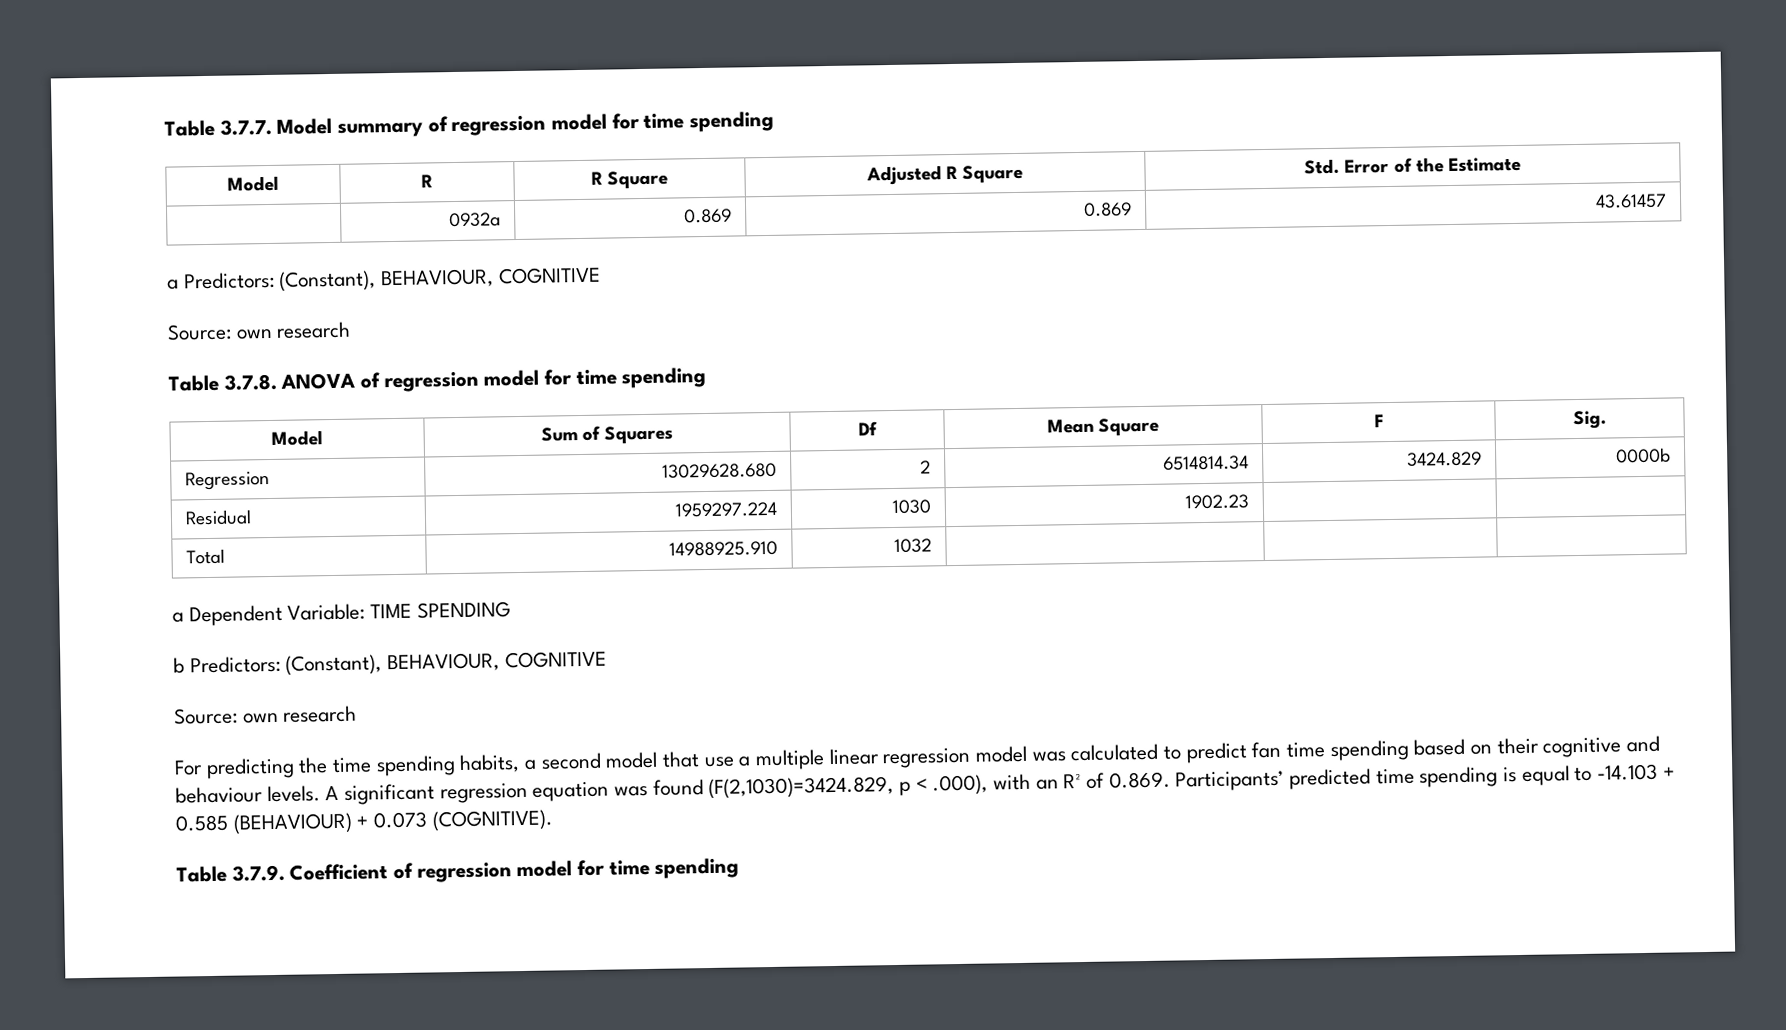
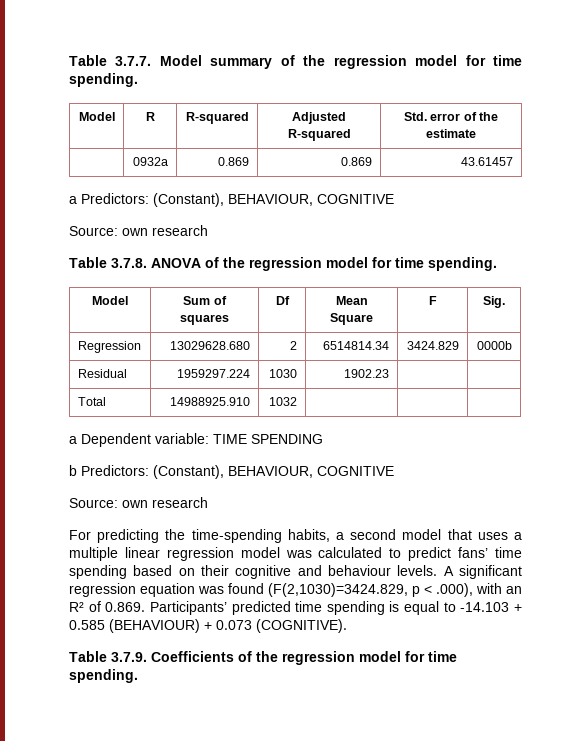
- Table 3.7.7. Model summary of regression model for time spending
+ Table 3.7.7. Model summary of the regression model for time spending.
- Model | R | R Square | Adjusted R Square | Std. Error of the Estimate
+ Model | R | R-squared | Adjusted R-squared | Std. error of the estimate
- Table 3.7.8. ANOVA of regression model for time spending
+ Table 3.7.8. ANOVA of the regression model for time spending.
- Model | Sum of Squares | Df | Mean Square | F | Sig.
+ Model | Sum of squares | Df | Mean Square | F | Sig.
- a Dependent Variable: TIME SPENDING
+ a Dependent variable: TIME SPENDING
- For predicting the time spending habits, a second model that use a multiple linear regression model was calculated to predict fan time spending based on their cognitive and behaviour levels.
+ For predicting the time-spending habits, a second model that uses a multiple linear regression model was calculated to predict fans’ time spending based on their cognitive and behaviour levels.
- Table 3.7.9. Coefficient of regression model for time spending
+ Table 3.7.9. Coefficients of the regression model for time spending.

